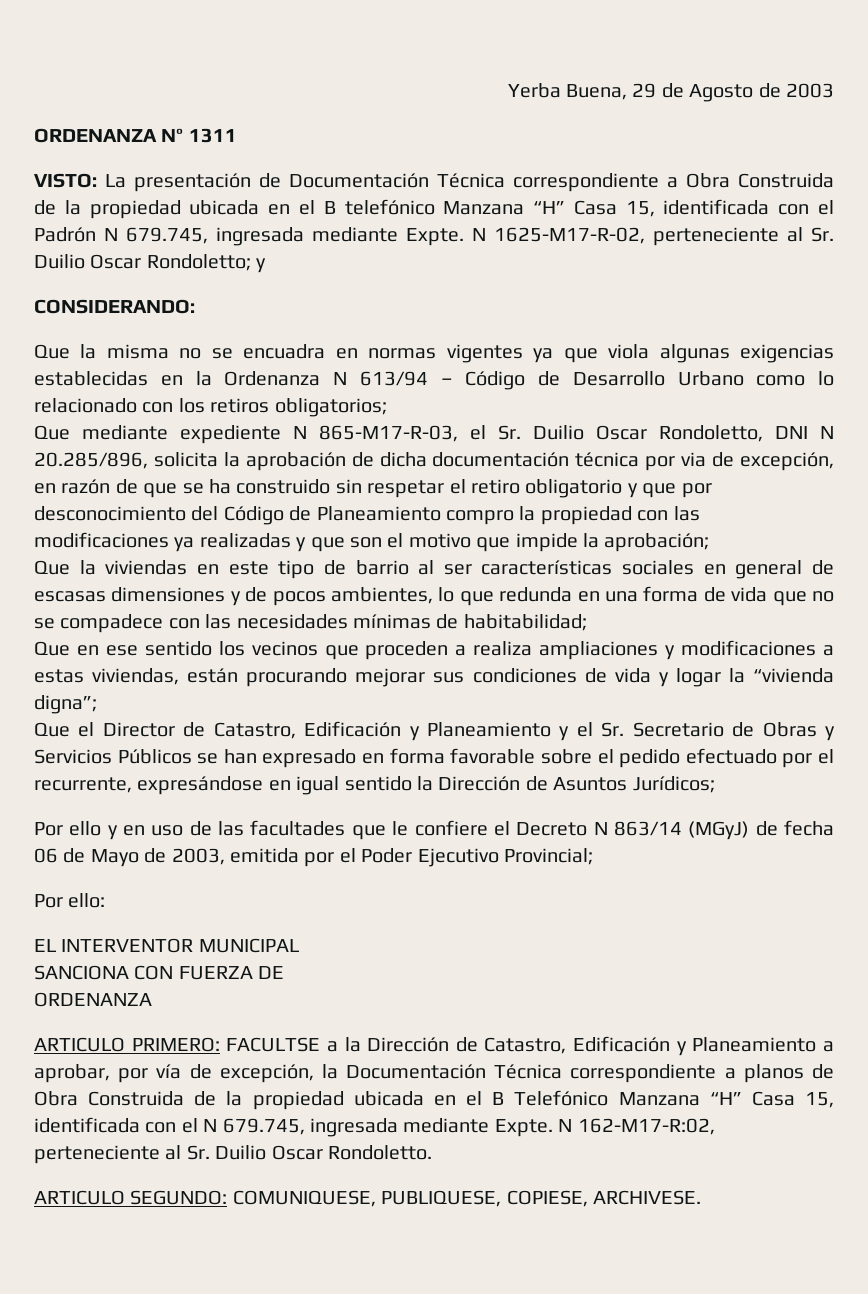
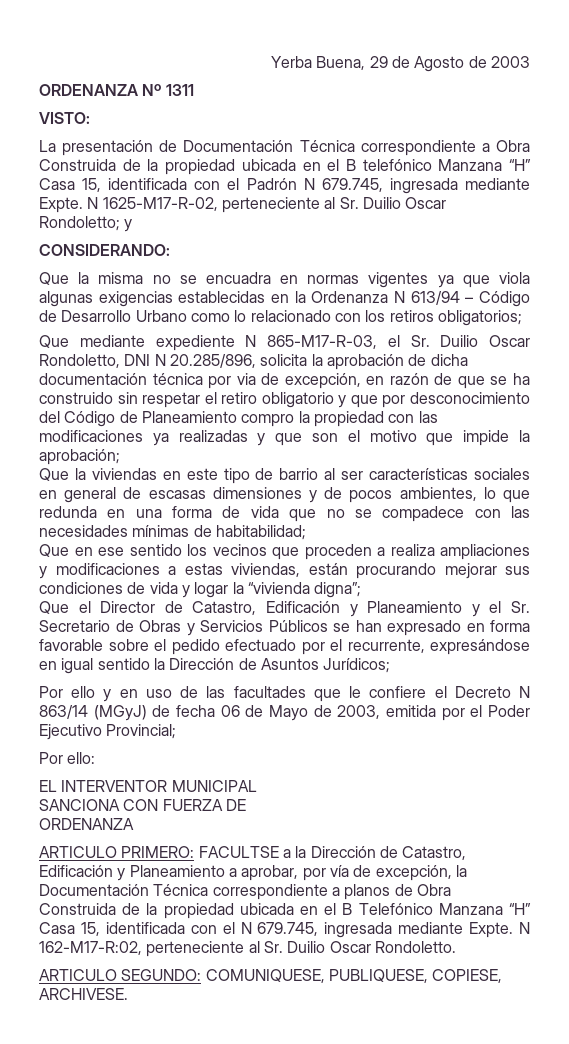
- VISTO: La presentación de Documentación Técnica correspondiente a Obra Construida de la propiedad ubicada en el B telefónico Manzana “H” Casa 15, identificada con el Padrón N 679.745, ingresada mediante Expte.
+ VISTO:
+ La presentación de Documentación Técnica correspondiente a Obra Construida de la propiedad ubicada en el B telefónico Manzana “H” Casa 15, identificada con el Padrón N 679.745, ingresada mediante Expte.

